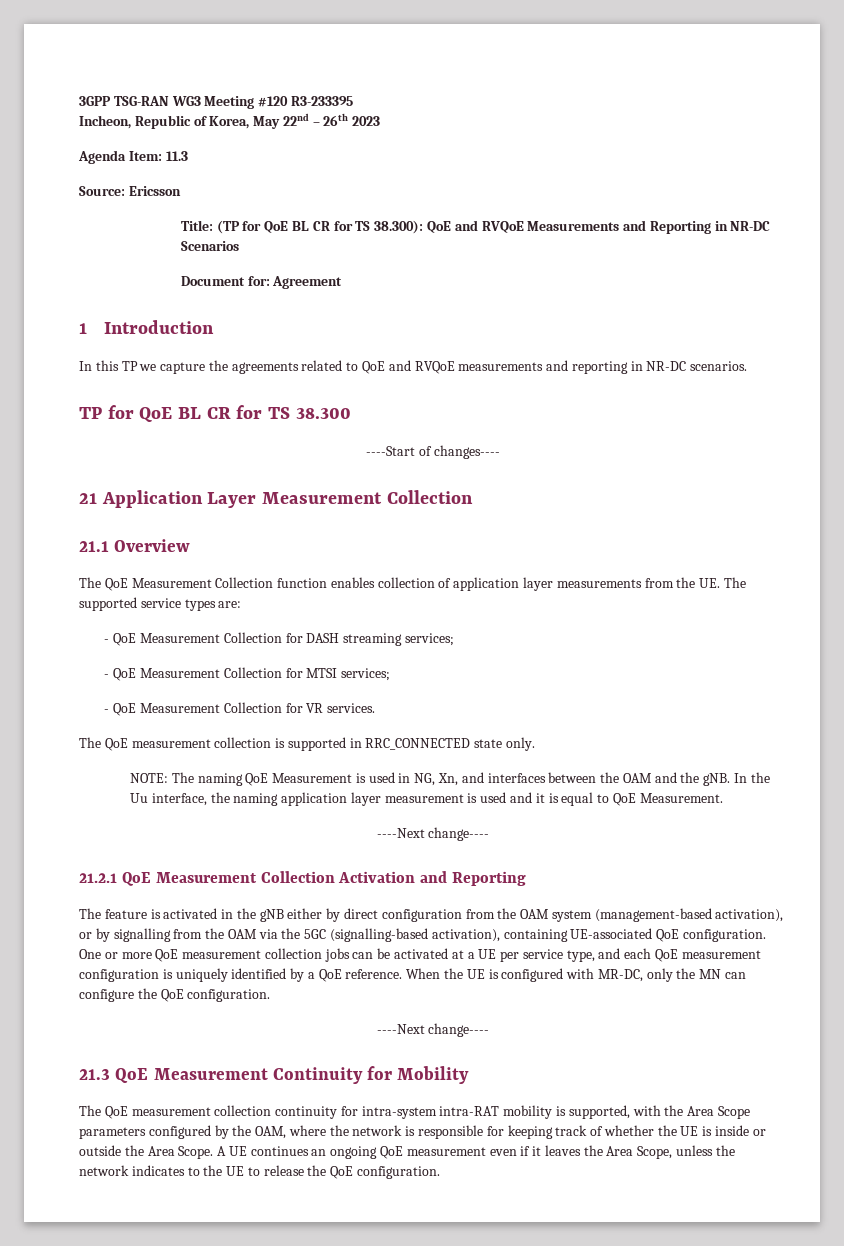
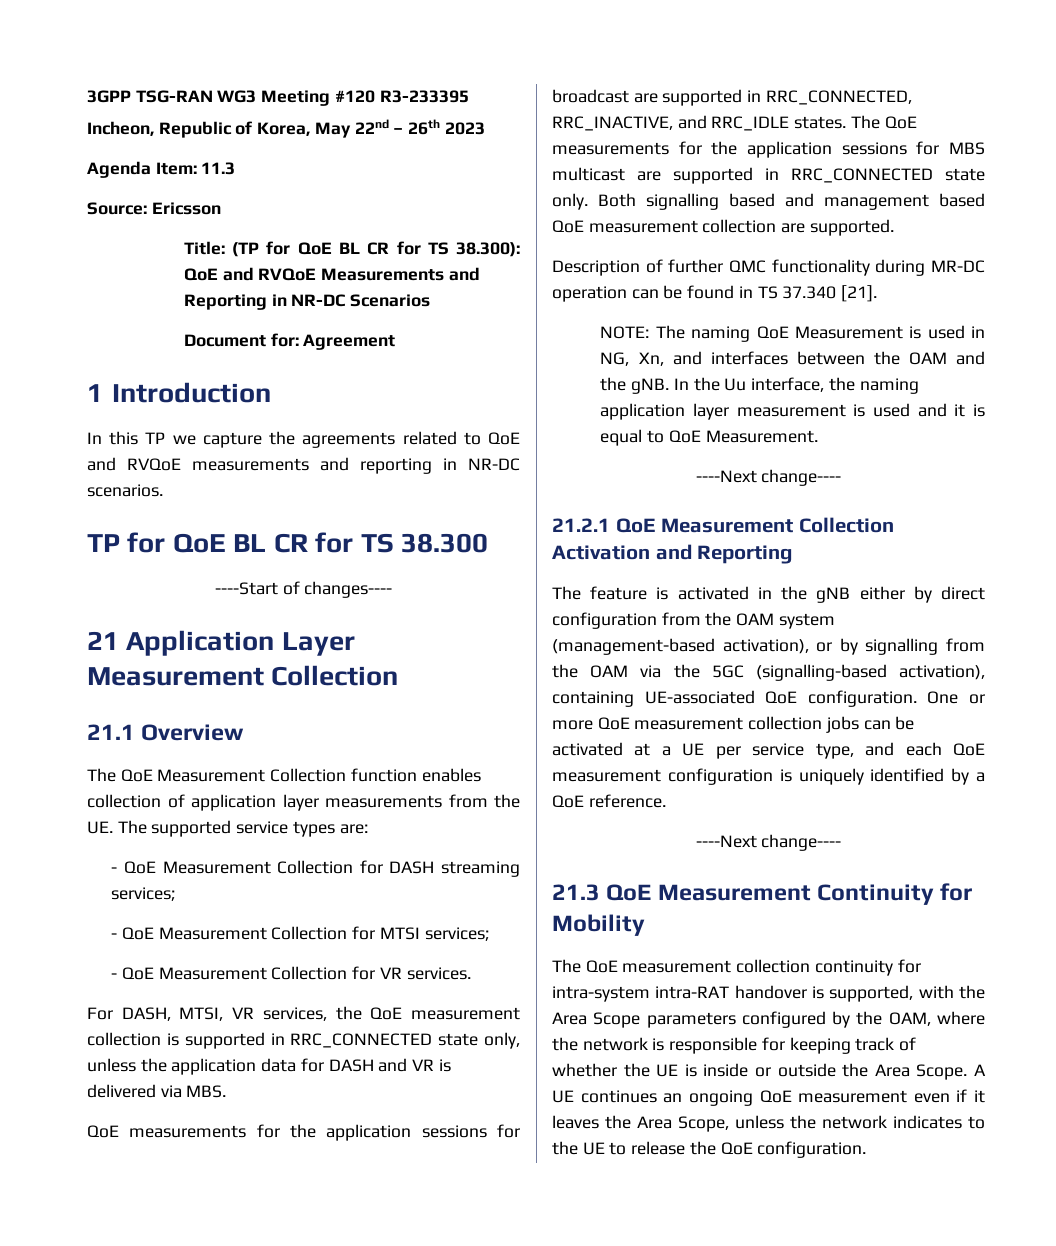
- The QoE measurement collection is supported in RRC_CONNECTED state only.
+ For DASH, MTSI, VR services, the QoE measurement collection is supported in RRC_CONNECTED state only, unless the application data for DASH and VR is delivered via MBS.
+ QoE measurements for the application sessions for broadcast are supported in RRC_CONNECTED, RRC_INACTIVE, and RRC_IDLE states. The QoE measurements for the application sessions for MBS multicast are supported in RRC_CONNECTED state only. Both signalling based and management based QoE measurement collection are supported.
+ Description of further QMC functionality during MR-DC operation can be found in TS 37.340 [21].
- When the UE is configured with MR-DC, only the MN can configure the QoE configuration.
- The QoE measurement collection continuity for intra-system intra-RAT mobility is supported, with the Area Scope parameters configured by the OAM, where the network is responsible for keeping track of whether the UE is inside or outside the Area Scope.
+ The QoE measurement collection continuity for intra-system intra-RAT handover is supported, with the Area Scope parameters configured by the OAM, where the network is responsible for keeping track of whether the UE is inside or outside the Area Scope.

